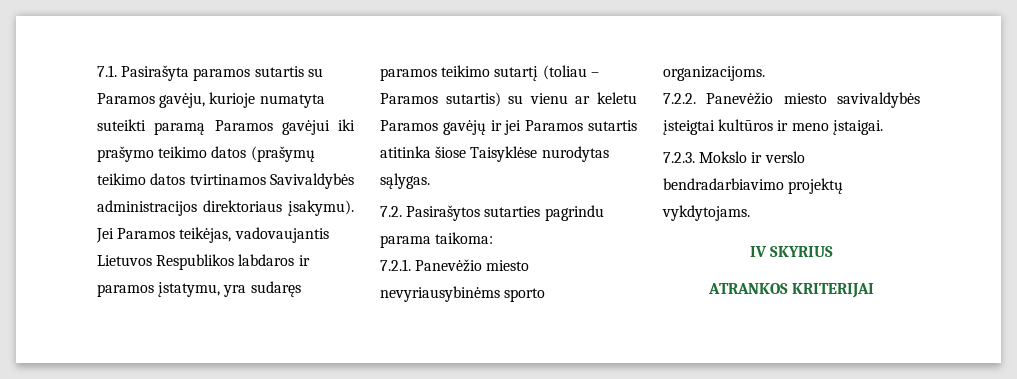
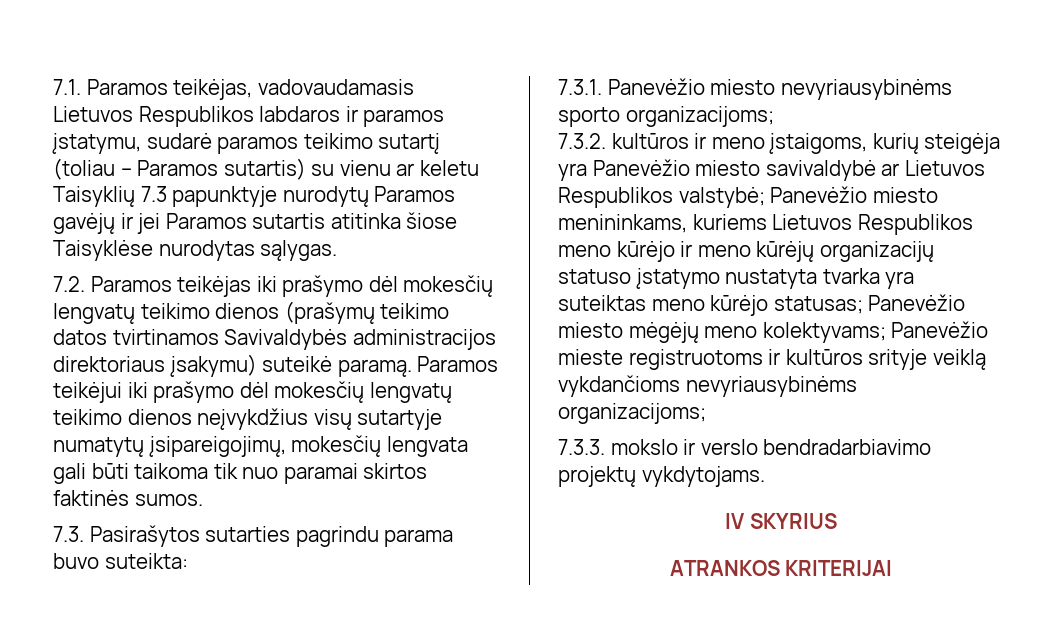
- 7.1. Pasirašyta paramos sutartis su Paramos gavėju, kurioje numatyta suteikti paramą Paramos gavėjui iki prašymo teikimo datos (prašymų teikimo datos tvirtinamos Savivaldybės administracijos direktoriaus įsakymu). Jei Paramos teikėjas, vadovaujantis Lietuvos Respublikos labdaros ir paramos įstatymu, yra sudaręs paramos teikimo sutartį (toliau – Paramos sutartis) su vienu ar keletu Paramos gavėjų ir jei Paramos sutartis atitinka šiose Taisyklėse nurodytas sąlygas.
+ 7.1. Paramos teikėjas, vadovaudamasis Lietuvos Respublikos labdaros ir paramos įstatymu, sudarė paramos teikimo sutartį (toliau – Paramos sutartis) su vienu ar keletu Taisyklių 7.3 papunktyje nurodytų Paramos gavėjų ir jei Paramos sutartis atitinka šiose Taisyklėse nurodytas sąlygas.
- 7.2. Pasirašytos sutarties pagrindu parama taikoma:
- 7.2.1. Panevėžio miesto nevyriausybinėms sporto organizacijoms.
- 7.2.2. Panevėžio miesto savivaldybės įsteigtai kultūros ir meno įstaigai.
- 7.2.3. Mokslo ir verslo bendradarbiavimo projektų vykdytojams.
+ 7.2. Paramos teikėjas iki prašymo dėl mokesčių lengvatų teikimo dienos (prašymų teikimo datos tvirtinamos Savivaldybės administracijos direktoriaus įsakymu) suteikė paramą. Paramos teikėjui iki prašymo dėl mokesčių lengvatų teikimo dienos neįvykdžius visų sutartyje numatytų įsipareigojimų, mokesčių lengvata gali būti taikoma tik nuo paramai skirtos faktinės sumos.
+ 7.3. Pasirašytos sutarties pagrindu parama buvo suteikta:
+ 7.3.1. Panevėžio miesto nevyriausybinėms sporto organizacijoms;
+ 7.3.2. kultūros ir meno įstaigoms, kurių steigėja yra Panevėžio miesto savivaldybė ar Lietuvos Respublikos valstybė; Panevėžio miesto menininkams, kuriems Lietuvos Respublikos meno kūrėjo ir meno kūrėjų organizacijų statuso įstatymo nustatyta tvarka yra suteiktas meno kūrėjo statusas; Panevėžio miesto mėgėjų meno kolektyvams; Panevėžio mieste registruotoms ir kultūros srityje veiklą vykdančioms nevyriausybinėms organizacijoms;
+ 7.3.3. mokslo ir verslo bendradarbiavimo projektų vykdytojams.

